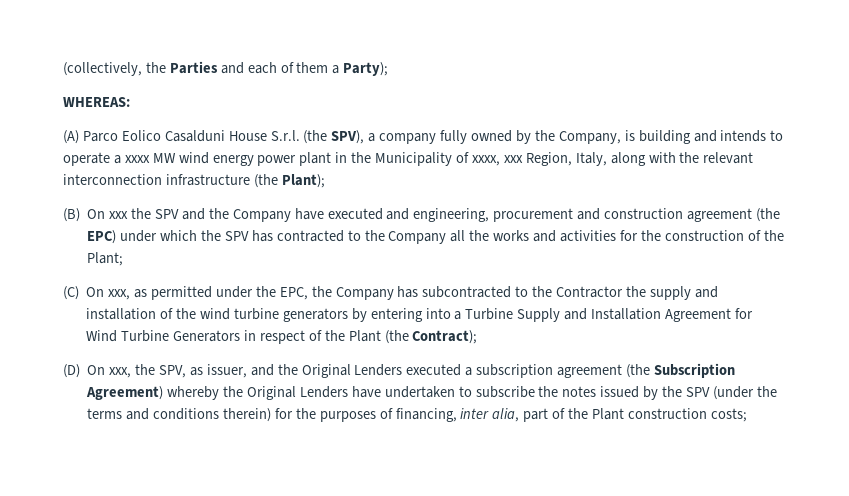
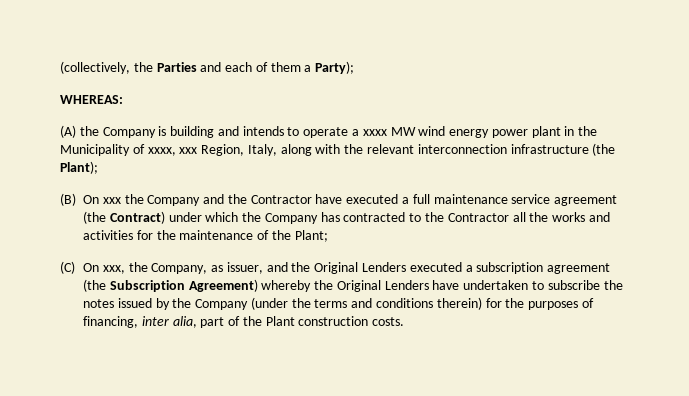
- (A) Parco Eolico Casalduni House S.r.l. (the SPV), a company fully owned by the Company, is building and intends to operate a xxxx MW wind energy power plant in the Municipality of xxxx, xxx Region, Italy, along with the relevant interconnection infrastructure (the Plant);
+ (A) the Company is building and intends to operate a xxxx MW wind energy power plant in the Municipality of xxxx, xxx Region, Italy, along with the relevant interconnection infrastructure (the Plant);
- (B) On xxx the SPV and the Company have executed and engineering, procurement and construction agreement (the EPC) under which the SPV has contracted to the Company all the works and activities for the construction of the Plant;
+ (B) On xxx the Company and the Contractor have executed a full maintenance service agreement (the Contract) under which the Company has contracted to the Contractor all the works and activities for the maintenance of the Plant;
- (C) On xxx, as permitted under the EPC, the Company has subcontracted to the Contractor the supply and installation of the wind turbine generators by entering into a Turbine Supply and Installation Agreement for Wind Turbine Generators in respect of the Plant (the Contract);
- (D) On xxx, the SPV, as issuer, and the Original Lenders executed a subscription agreement (the Subscription Agreement) whereby the Original Lenders have undertaken to subscribe the notes issued by the SPV (under the terms and conditions therein) for the purposes of financing, inter alia, part of the Plant construction costs;
+ (C) On xxx, the Company, as issuer, and the Original Lenders executed a subscription agreement (the Subscription Agreement) whereby the Original Lenders have undertaken to subscribe the notes issued by the Company (under the terms and conditions therein) for the purposes of financing, inter alia, part of the Plant construction costs.

